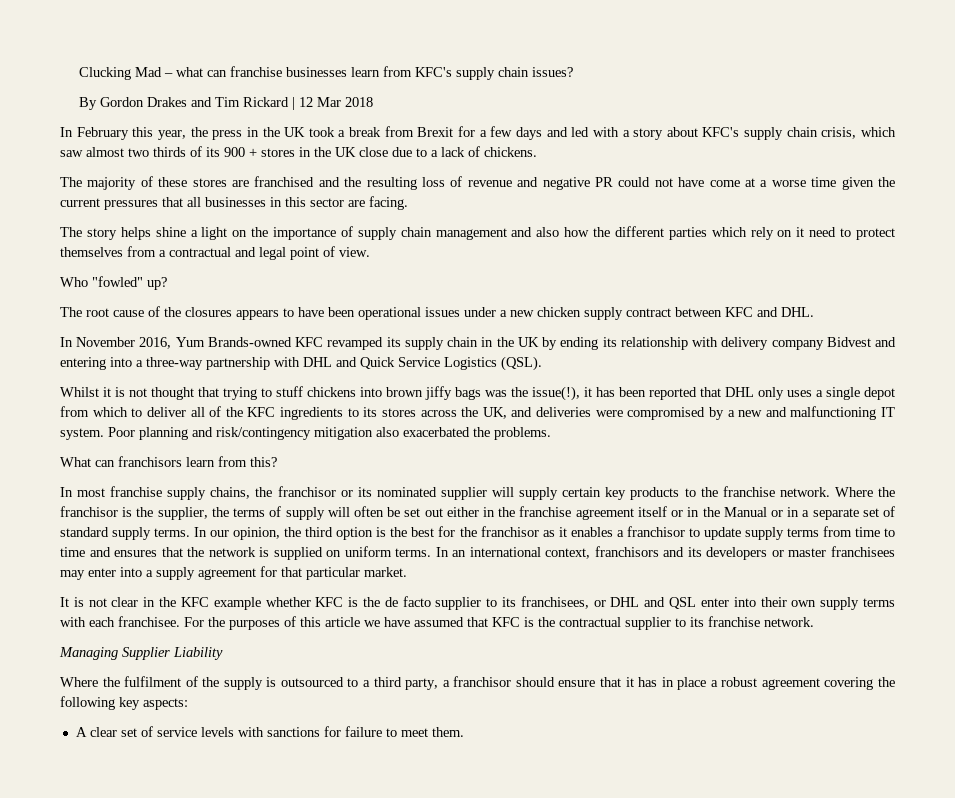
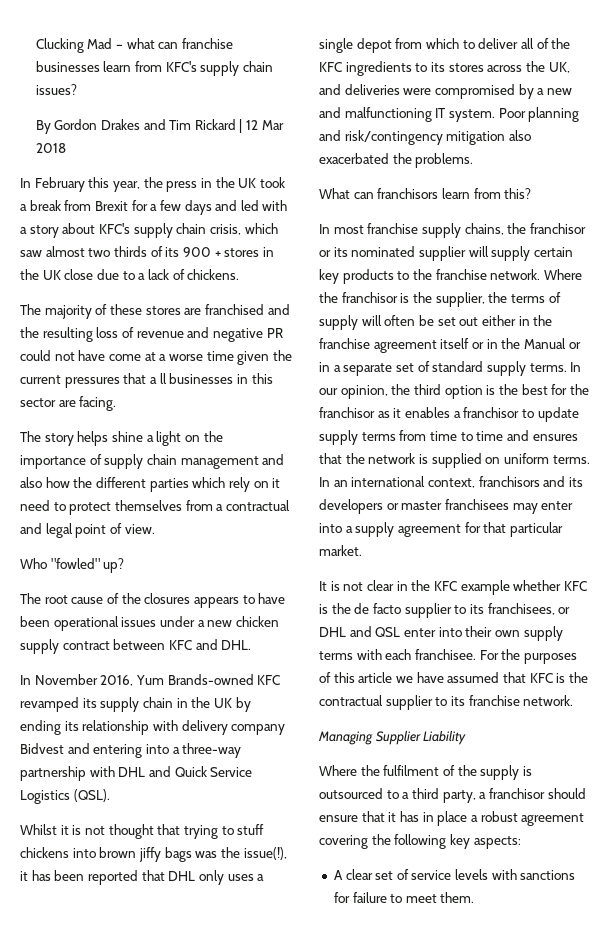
- The majority of these stores are franchised and the resulting loss of revenue and negative PR could not have come at a worse time given the current pressures that all businesses in this sector are facing.
+ The majority of these stores are franchised and the resulting loss of revenue and negative PR could not have come at a worse time given the current pressures that a ll businesses in this sector are facing.

